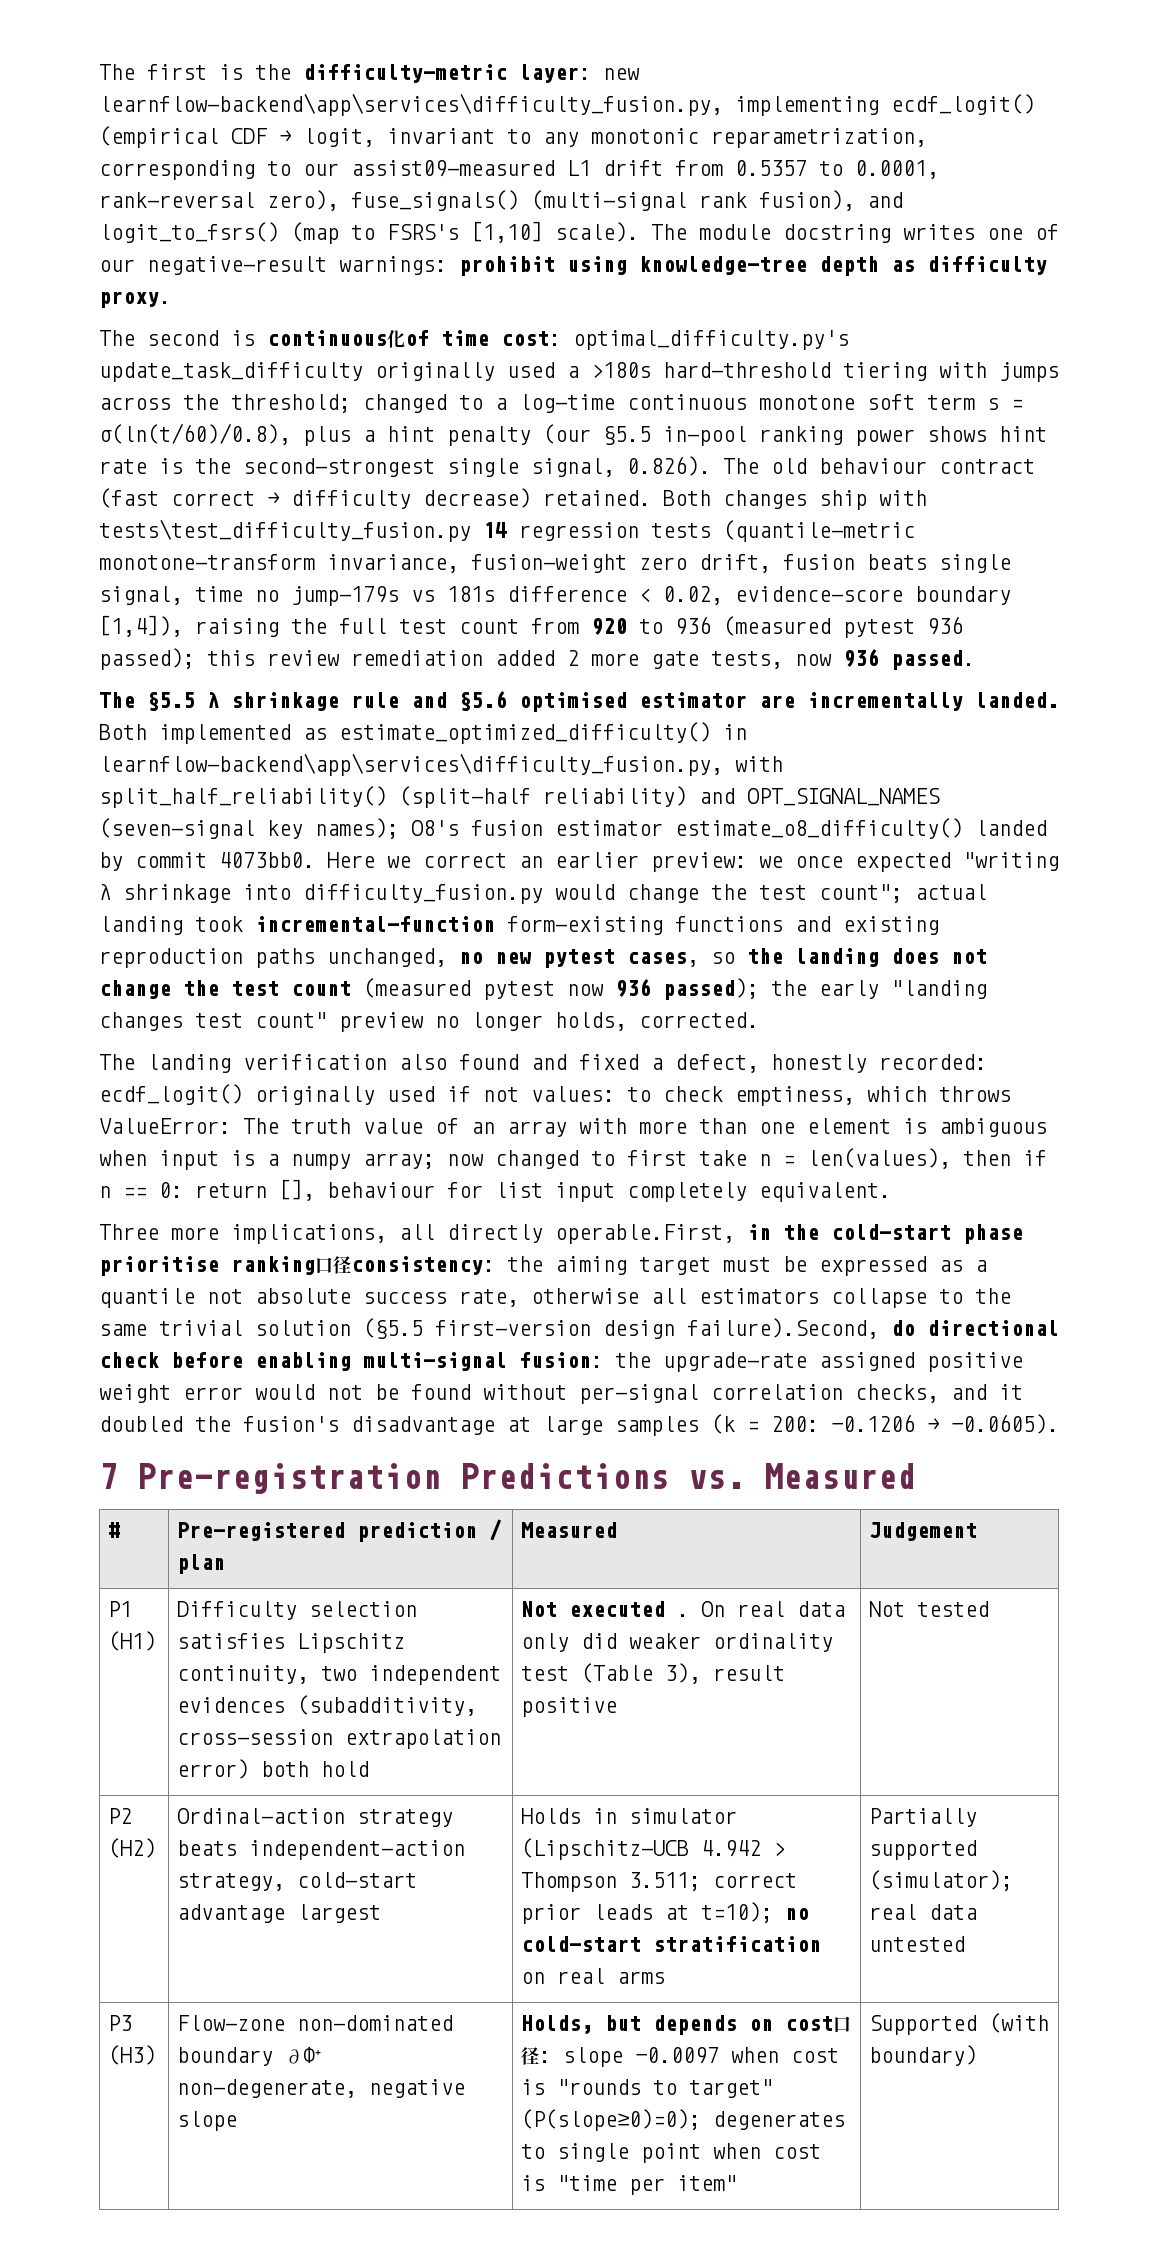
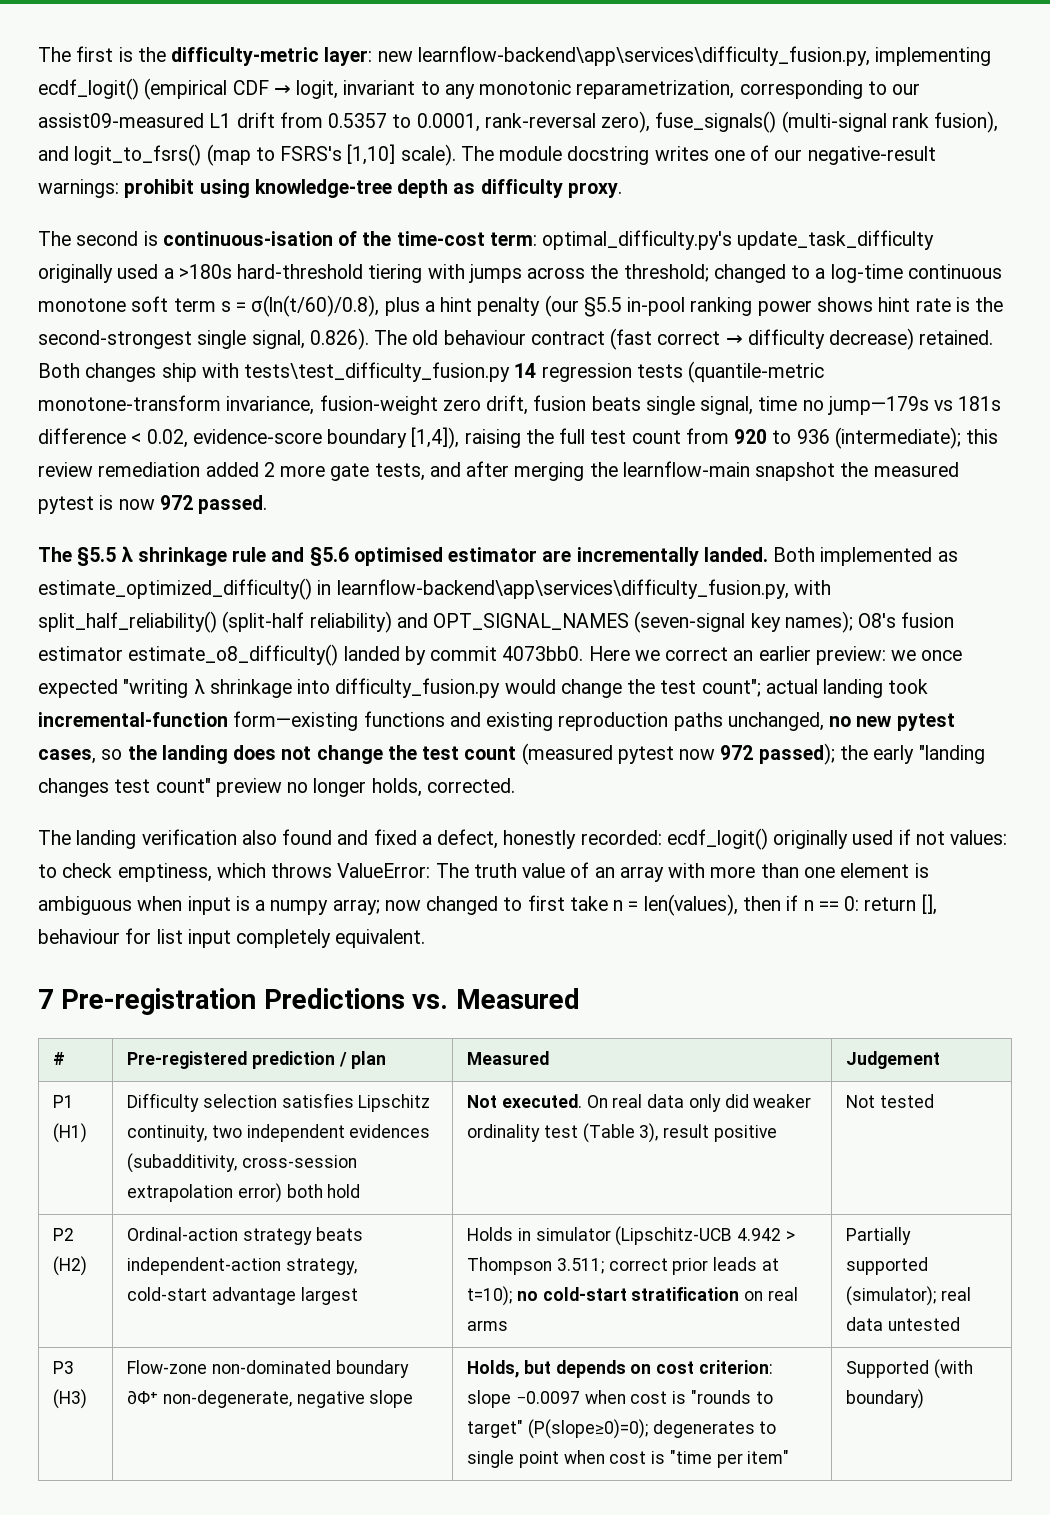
- The second is continuous化of time cost: optimal_difficulty.py's update_task_difficulty originally used a >180s hard-threshold tiering with jumps across the threshold; changed to a log-time continuous monotone soft term s = σ(ln(t/60)/0.8), plus a hint penalty (our §5.5 in-pool ranking power shows hint rate is the second-strongest single signal, 0.826). The old behaviour contract (fast correct → difficulty decrease) retained.
+ The second is continuous-isation of the time-cost term: optimal_difficulty.py's update_task_difficulty originally used a >180s hard-threshold tiering with jumps across the threshold; changed to a log-time continuous monotone soft term s = σ(ln(t/60)/0.8), plus a hint penalty (our §5.5 in-pool ranking power shows hint rate is the second-strongest single signal, 0.826). The old behaviour contract (fast correct → difficulty decrease) retained.
- Both changes ship with tests\test_difficulty_fusion.py 14 regression tests (quantile-metric monotone-transform invariance, fusion-weight zero drift, fusion beats single signal, time no jump—179s vs 181s difference < 0.02, evidence-score boundary [1,4]), raising the full test count from 920 to 936 (measured pytest 936 passed); this review remediation added 2 more gate tests, now 936 passed.
+ Both changes ship with tests\test_difficulty_fusion.py 14 regression tests (quantile-metric monotone-transform invariance, fusion-weight zero drift, fusion beats single signal, time no jump—179s vs 181s difference < 0.02, evidence-score boundary [1,4]), raising the full test count from 920 to 936 (intermediate); this review remediation added 2 more gate tests, and after merging the learnflow-main snapshot the measured pytest is now 972 passed.
- Here we correct an earlier preview: we once expected "writing λ shrinkage into difficulty_fusion.py would change the test count"; actual landing took incremental-function form—existing functions and existing reproduction paths unchanged, no new pytest cases, so the landing does not change the test count (measured pytest now 936 passed); the early "landing changes test count" preview no longer holds, corrected.
+ Here we correct an earlier preview: we once expected "writing λ shrinkage into difficulty_fusion.py would change the test count"; actual landing took incremental-function form—existing functions and existing reproduction paths unchanged, no new pytest cases, so the landing does not change the test count (measured pytest now 972 passed); the early "landing changes test count" preview no longer holds, corrected.
- Three more implications, all directly operable.First, in the cold-start phase prioritise ranking口径consistency: the aiming target must be expressed as a quantile not absolute success rate, otherwise all estimators collapse to the same trivial solution (§5.5 first-version design failure).Second, do directional check before enabling multi-signal fusion: the upgrade-rate assigned positive weight error would not be found without per-signal correlation checks, and it doubled the fusion's disadvantage at large samples (k = 200: −0.1206 → −0.0605).
- P1 (H1) | Difficulty selection satisfies Lipschitz continuity, two independent evidences (subadditivity, cross-session extrapolation error) both hold | Not executed . On real data only did weaker ordinality test (Table 3), result positive | Not tested
+ P1 (H1) | Difficulty selection satisfies Lipschitz continuity, two independent evidences (subadditivity, cross-session extrapolation error) both hold | Not executed. On real data only did weaker ordinality test (Table 3), result positive | Not tested
- P3 (H3) | Flow-zone non-dominated boundary ∂Φ⁺ non-degenerate, negative slope | Holds, but depends on cost口径: slope −0.0097 when cost is "rounds to target" (P(slope≥0)=0); degenerates to single point when cost is "time per item" | Supported (with boundary)
+ P3 (H3) | Flow-zone non-dominated boundary ∂Φ⁺ non-degenerate, negative slope | Holds, but depends on cost criterion: slope −0.0097 when cost is "rounds to target" (P(slope≥0)=0); degenerates to single point when cost is "time per item" | Supported (with boundary)

